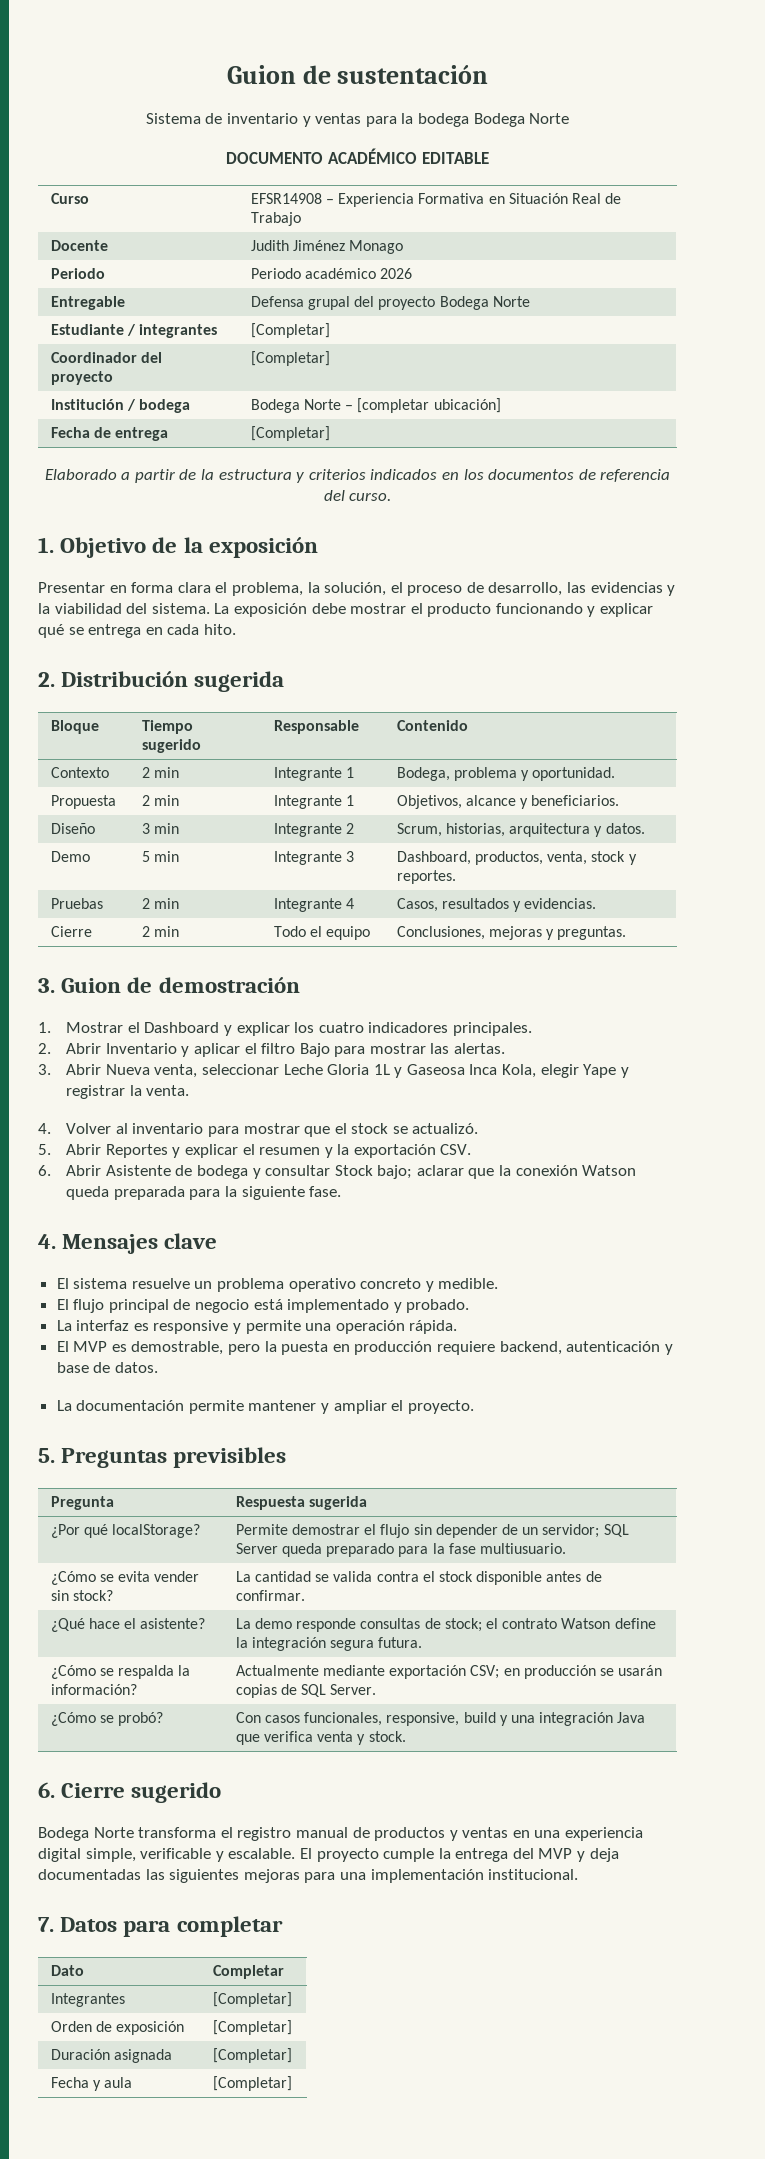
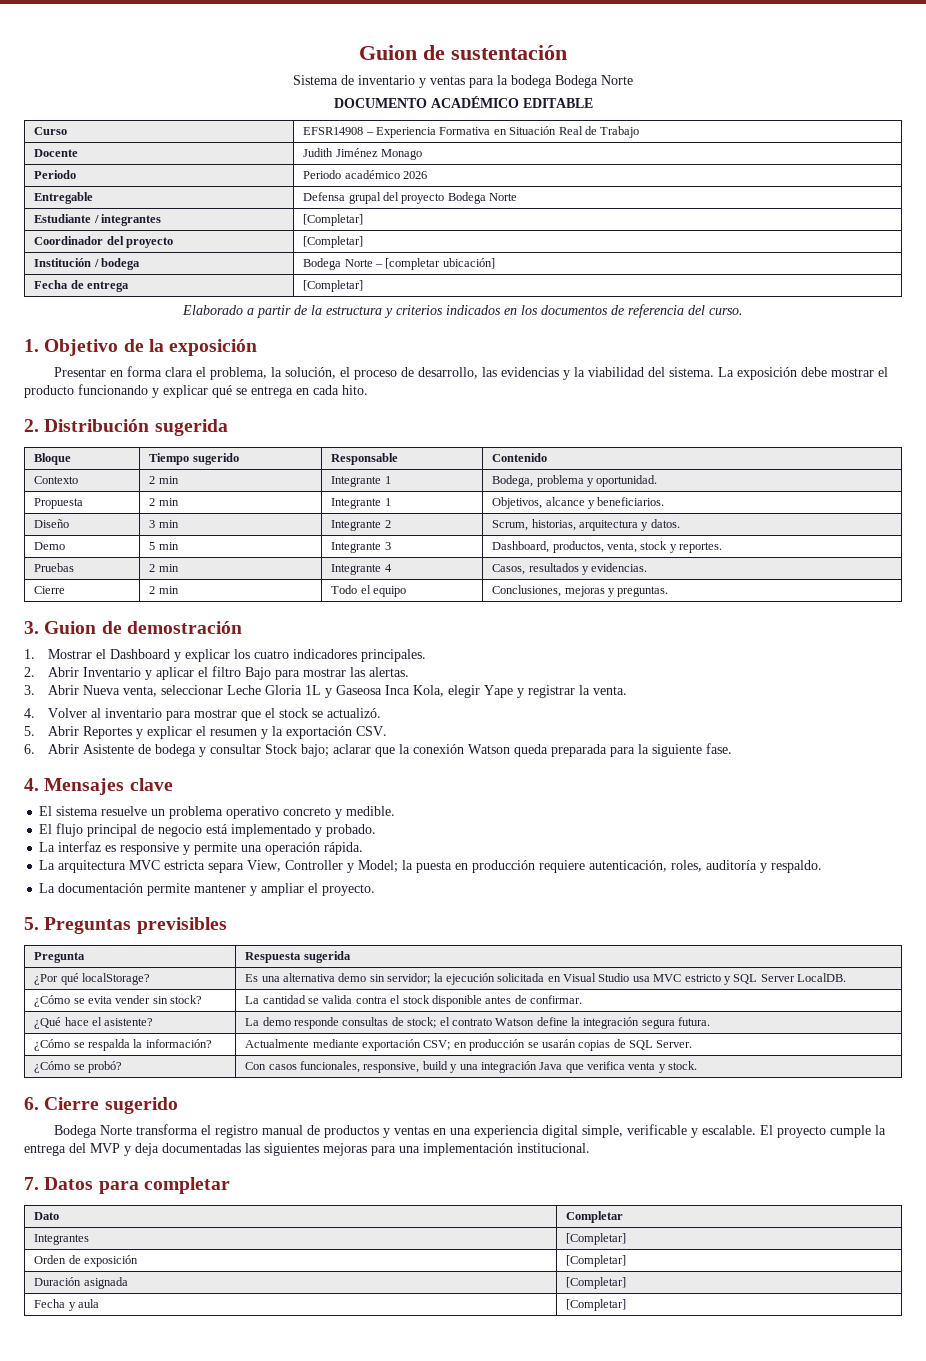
- El MVP es demostrable, pero la puesta en producción requiere backend, autenticación y base de datos.
+ La arquitectura MVC estricta separa View, Controller y Model; la puesta en producción requiere autenticación, roles, auditoría y respaldo.
- ¿Por qué localStorage? | Permite demostrar el flujo sin depender de un servidor; SQL Server queda preparado para la fase multiusuario.
+ ¿Por qué localStorage? | Es una alternativa demo sin servidor; la ejecución solicitada en Visual Studio usa MVC estricto y SQL Server LocalDB.

